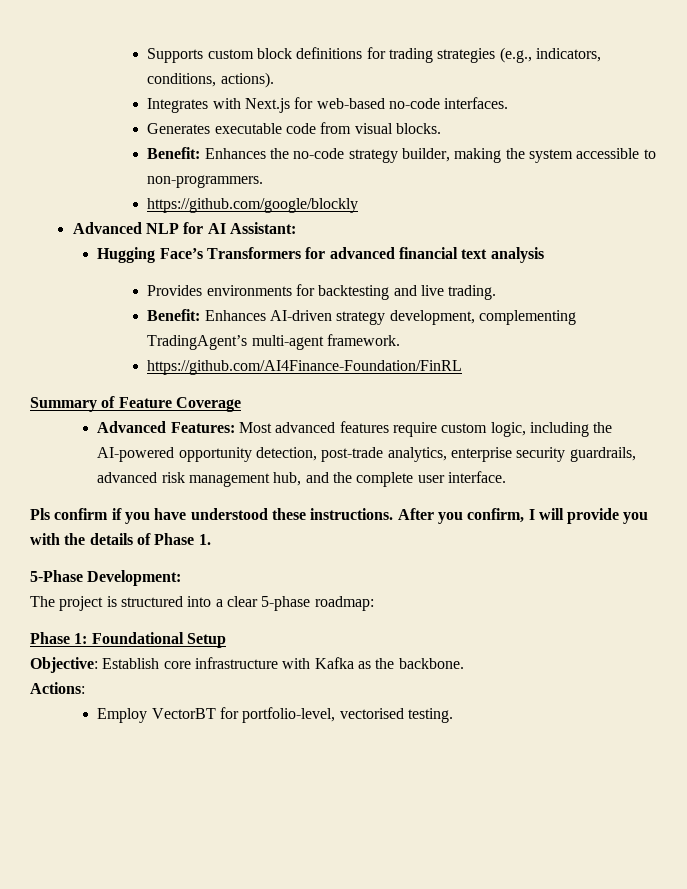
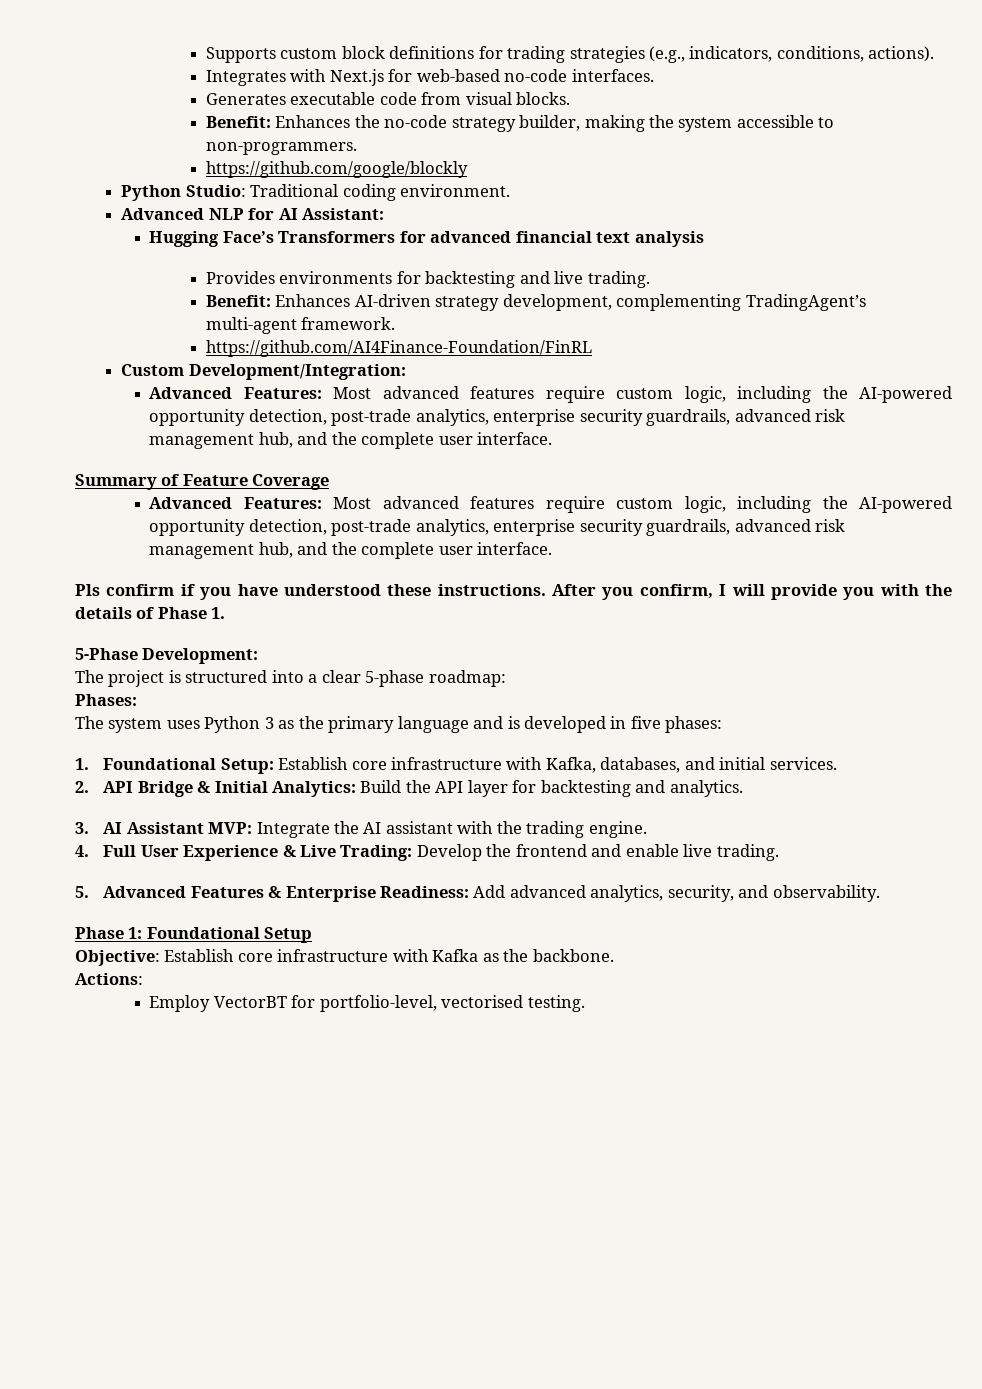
+ Python Studio: Traditional coding environment.
+ Custom Development/Integration:
+ Advanced Features: Most advanced features require custom logic, including the AI-powered opportunity detection, post-trade analytics, enterprise security guardrails, advanced risk management hub, and the complete user interface.
+ Phases:
+ The system uses Python 3 as the primary language and is developed in five phases:
+ 1. Foundational Setup: Establish core infrastructure with Kafka, databases, and initial services.
+ 2. API Bridge & Initial Analytics: Build the API layer for backtesting and analytics.
+ 3. AI Assistant MVP: Integrate the AI assistant with the trading engine.
+ 4. Full User Experience & Live Trading: Develop the frontend and enable live trading.
+ 5. Advanced Features & Enterprise Readiness: Add advanced analytics, security, and observability.

